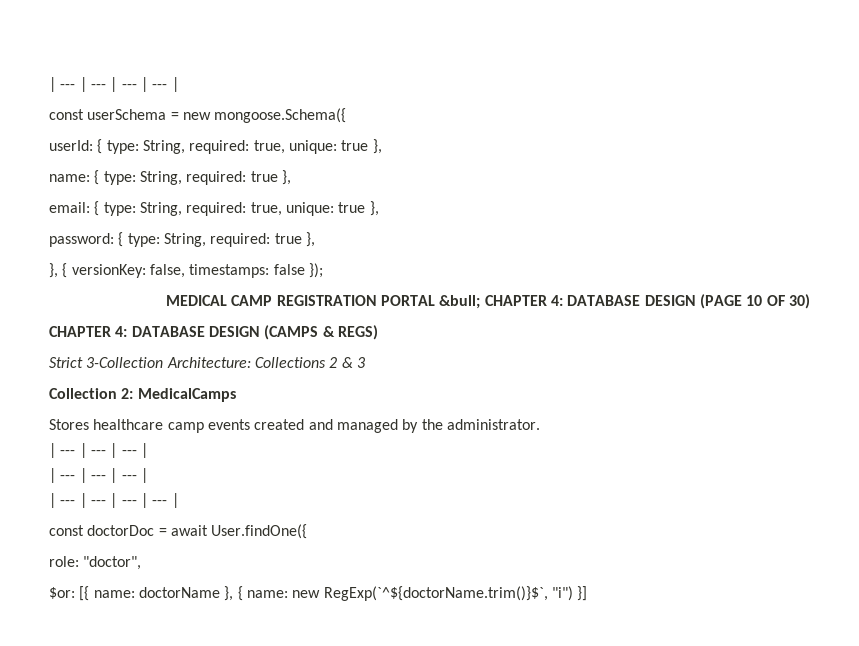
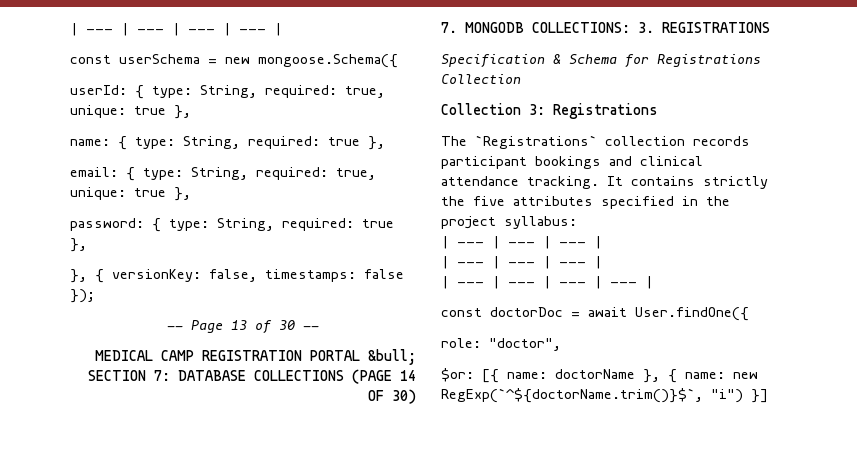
+ -- Page 13 of 30 --
- MEDICAL CAMP REGISTRATION PORTAL &bull; CHAPTER 4: DATABASE DESIGN (PAGE 10 OF 30)
- CHAPTER 4: DATABASE DESIGN (CAMPS & REGS)
- Strict 3-Collection Architecture: Collections 2 & 3
- Collection 2: MedicalCamps
- Stores healthcare camp events created and managed by the administrator.
+ MEDICAL CAMP REGISTRATION PORTAL &bull; SECTION 7: DATABASE COLLECTIONS (PAGE 14 OF 30)
+ 7. MONGODB COLLECTIONS: 3. REGISTRATIONS
+ Specification & Schema for Registrations Collection
+ Collection 3: Registrations
+ The `Registrations` collection records participant bookings and clinical attendance tracking. It contains strictly the five attributes specified in the project syllabus:

